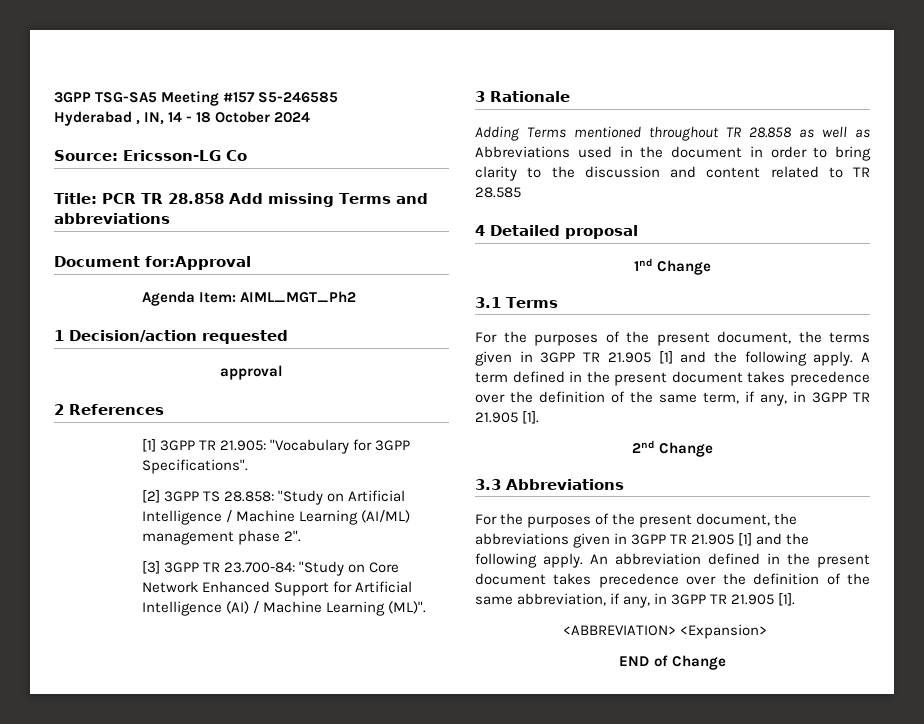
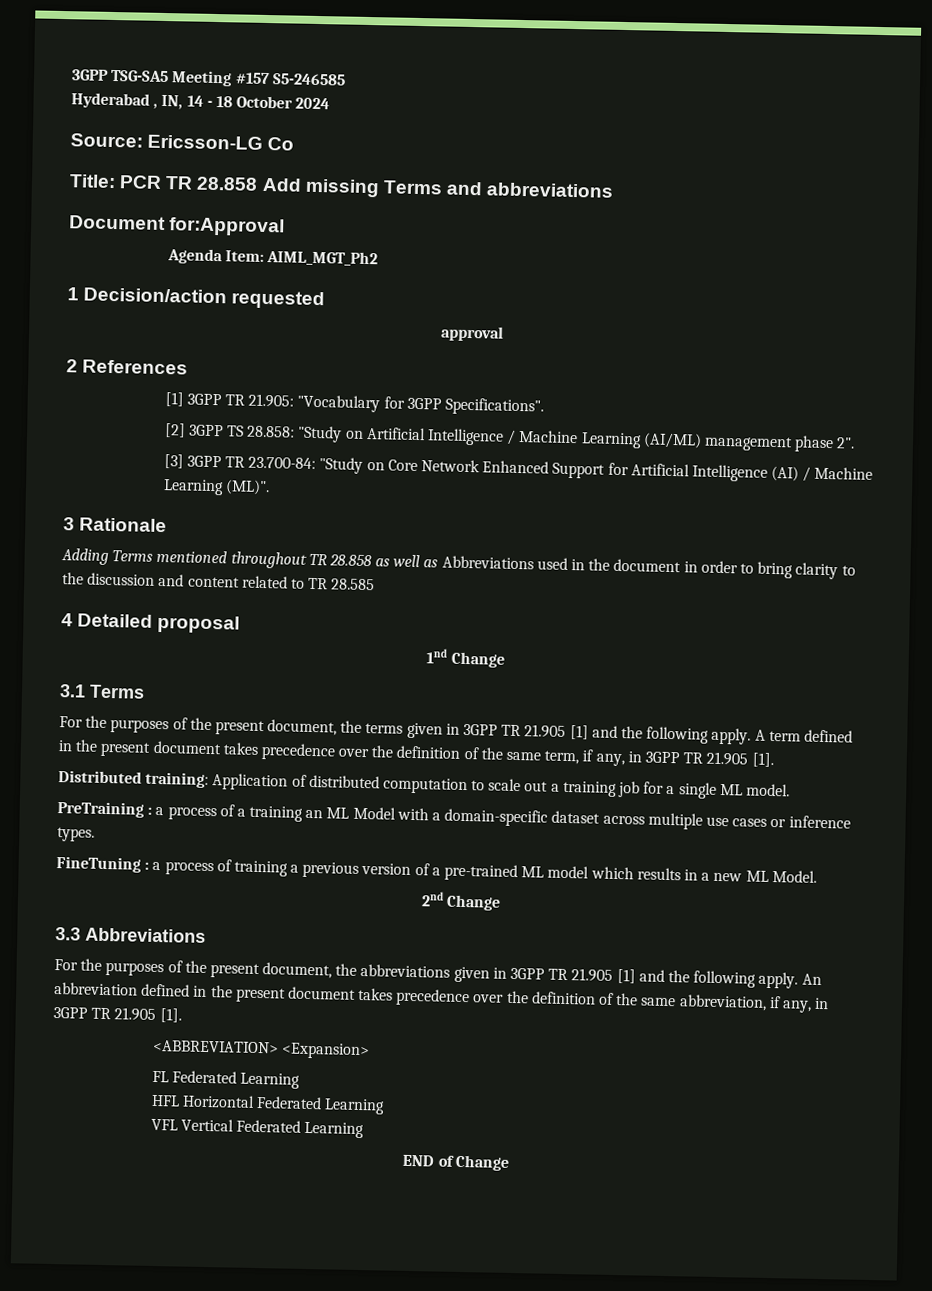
+ Distributed training: Application of distributed computation to scale out a training job for a single ML model.
+ PreTraining : a process of a training an ML Model with a domain-specific dataset across multiple use cases or inference types.
+ FineTuning : a process of training a previous version of a pre-trained ML model which results in a new ML Model.
+ FL Federated Learning
+ HFL Horizontal Federated Learning
+ VFL Vertical Federated Learning

